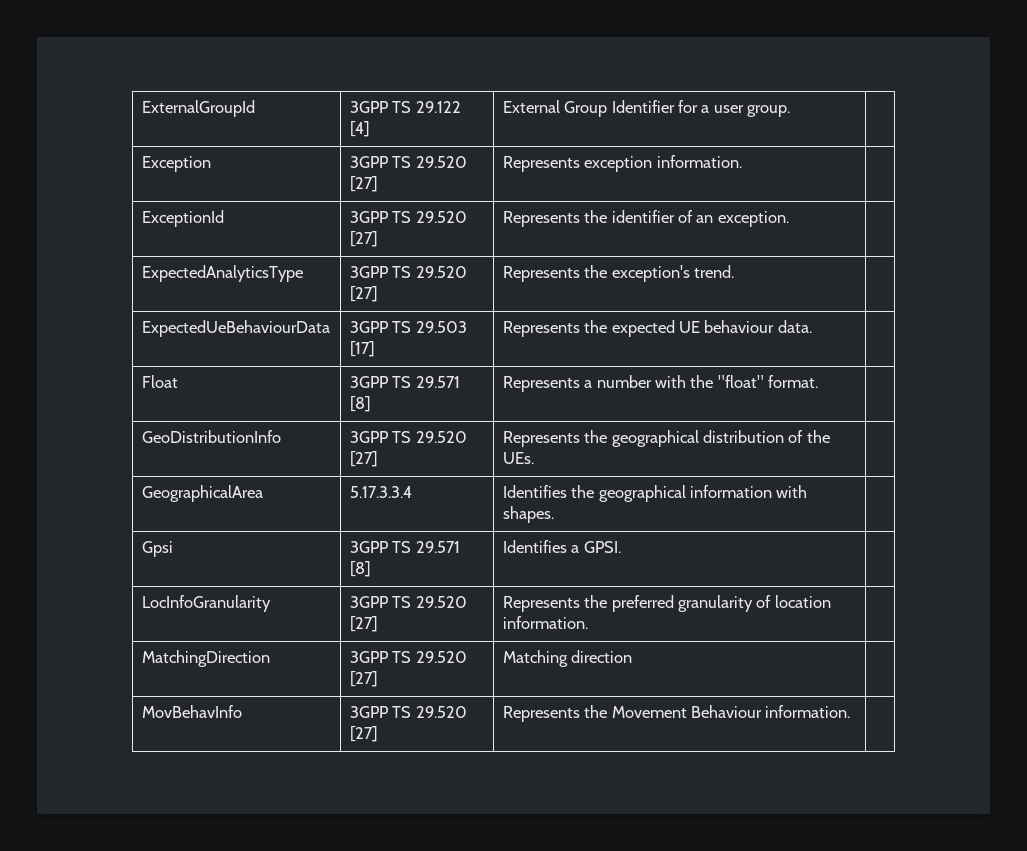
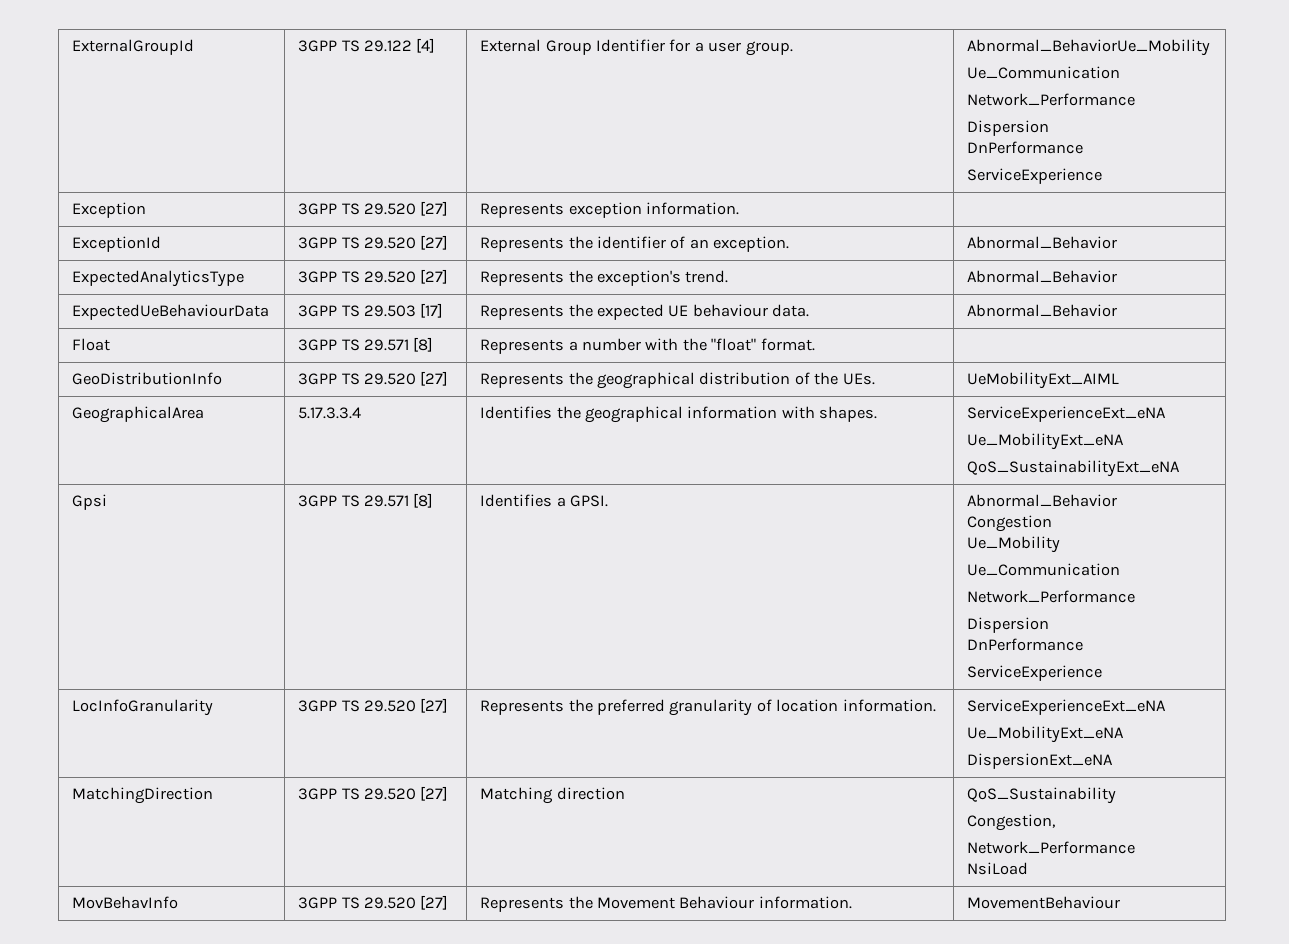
- ExternalGroupId | 3GPP TS 29.122 [4] | External Group Identifier for a user group. |
+ ExternalGroupId | 3GPP TS 29.122 [4] | External Group Identifier for a user group. | Abnormal_BehaviorUe_Mobility
+ Ue_Communication
+ Network_Performance
+ Dispersion
+ DnPerformance
+ ServiceExperience
- ExceptionId | 3GPP TS 29.520 [27] | Represents the identifier of an exception. |
+ ExceptionId | 3GPP TS 29.520 [27] | Represents the identifier of an exception. | Abnormal_Behavior
- ExpectedAnalyticsType | 3GPP TS 29.520 [27] | Represents the exception's trend. |
+ ExpectedAnalyticsType | 3GPP TS 29.520 [27] | Represents the exception's trend. | Abnormal_Behavior
- ExpectedUeBehaviourData | 3GPP TS 29.503 [17] | Represents the expected UE behaviour data. |
+ ExpectedUeBehaviourData | 3GPP TS 29.503 [17] | Represents the expected UE behaviour data. | Abnormal_Behavior
- GeoDistributionInfo | 3GPP TS 29.520 [27] | Represents the geographical distribution of the UEs. |
+ GeoDistributionInfo | 3GPP TS 29.520 [27] | Represents the geographical distribution of the UEs. | UeMobilityExt_AIML
- GeographicalArea | 5.17.3.3.4 | Identifies the geographical information with shapes. |
+ GeographicalArea | 5.17.3.3.4 | Identifies the geographical information with shapes. | ServiceExperienceExt_eNA
+ Ue_MobilityExt_eNA
+ QoS_SustainabilityExt_eNA
- Gpsi | 3GPP TS 29.571 [8] | Identifies a GPSI. |
+ Gpsi | 3GPP TS 29.571 [8] | Identifies a GPSI. | Abnormal_Behavior
+ Congestion
+ Ue_Mobility
+ Ue_Communication
+ Network_Performance
+ Dispersion
+ DnPerformance
+ ServiceExperience
- LocInfoGranularity | 3GPP TS 29.520 [27] | Represents the preferred granularity of location information. |
+ LocInfoGranularity | 3GPP TS 29.520 [27] | Represents the preferred granularity of location information. | ServiceExperienceExt_eNA
+ Ue_MobilityExt_eNA
+ DispersionExt_eNA
- MatchingDirection | 3GPP TS 29.520 [27] | Matching direction |
+ MatchingDirection | 3GPP TS 29.520 [27] | Matching direction | QoS_Sustainability
+ Congestion,
+ Network_Performance
+ NsiLoad
- MovBehavInfo | 3GPP TS 29.520 [27] | Represents the Movement Behaviour information. |
+ MovBehavInfo | 3GPP TS 29.520 [27] | Represents the Movement Behaviour information. | MovementBehaviour

